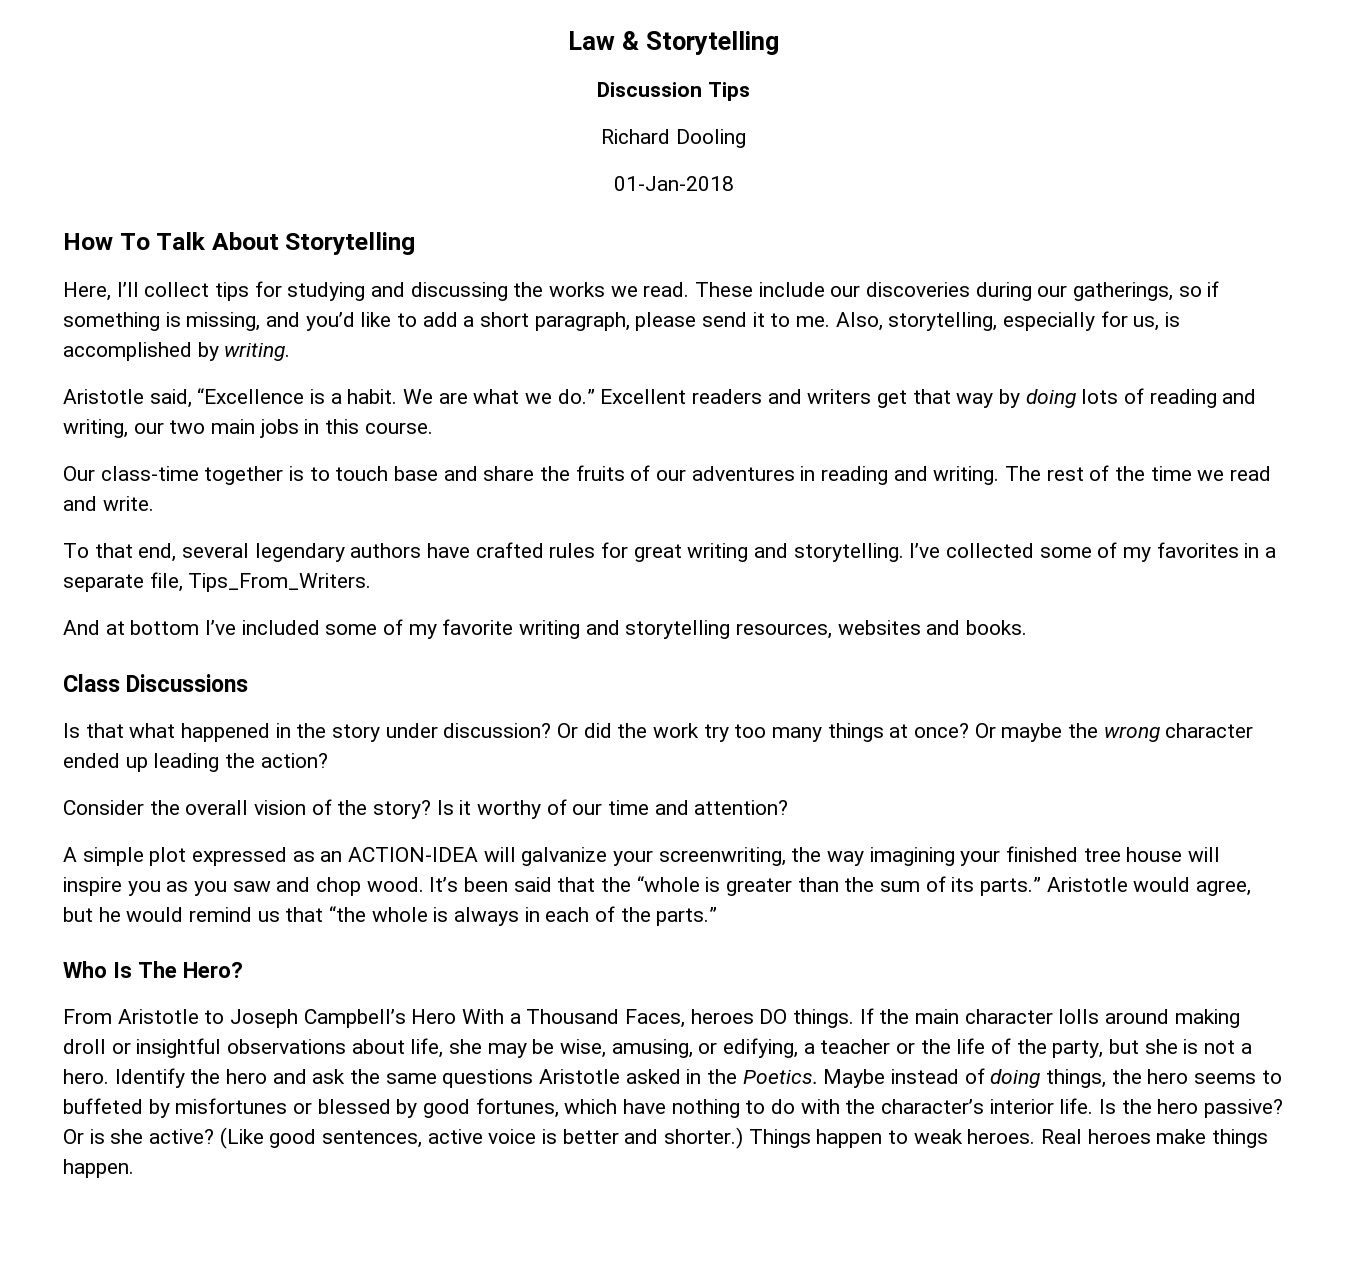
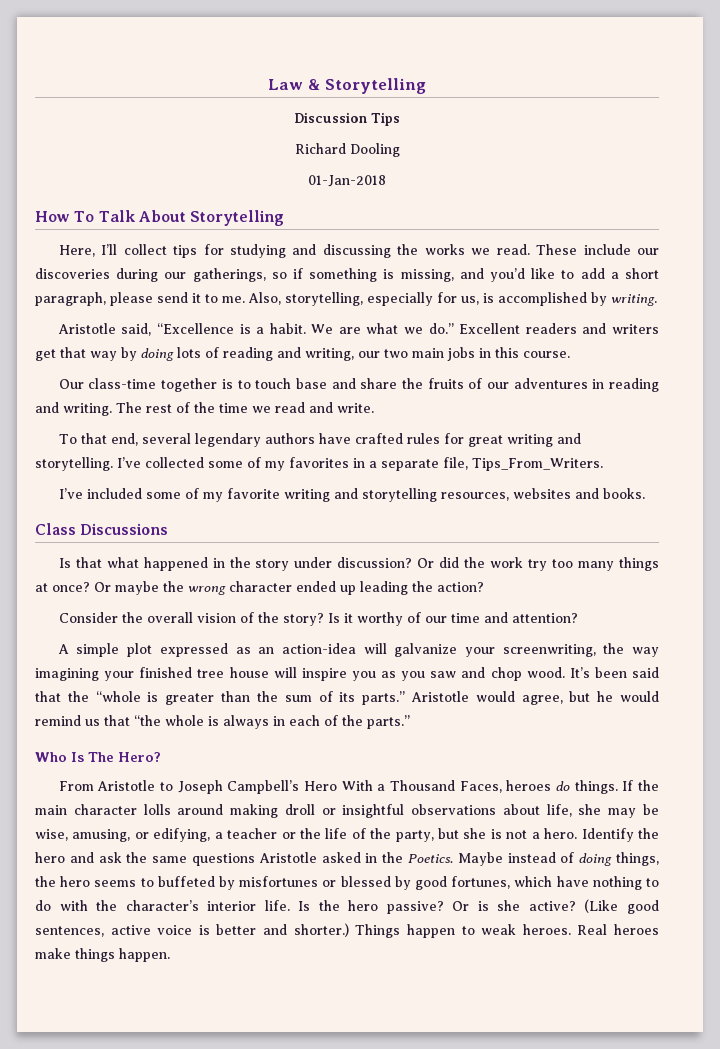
- And at bottom I’ve included some of my favorite writing and storytelling resources, websites and books.
+ I’ve included some of my favorite writing and storytelling resources, websites and books.
- A simple plot expressed as an ACTION-IDEA will galvanize your screenwriting, the way imagining your finished tree house will inspire you as you saw and chop wood.
+ A simple plot expressed as an action-idea will galvanize your screenwriting, the way imagining your finished tree house will inspire you as you saw and chop wood.
- From Aristotle to Joseph Campbell’s Hero With a Thousand Faces, heroes DO things.
+ From Aristotle to Joseph Campbell’s Hero With a Thousand Faces, heroes do things.

